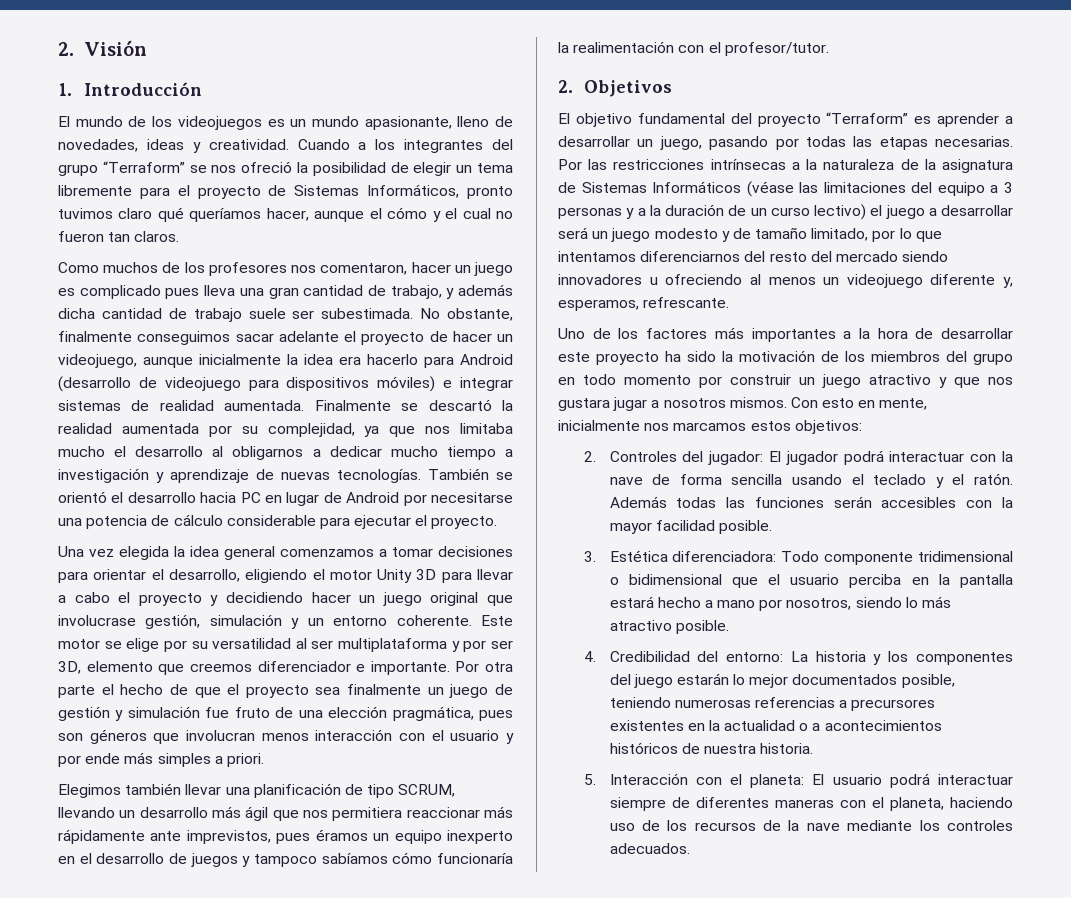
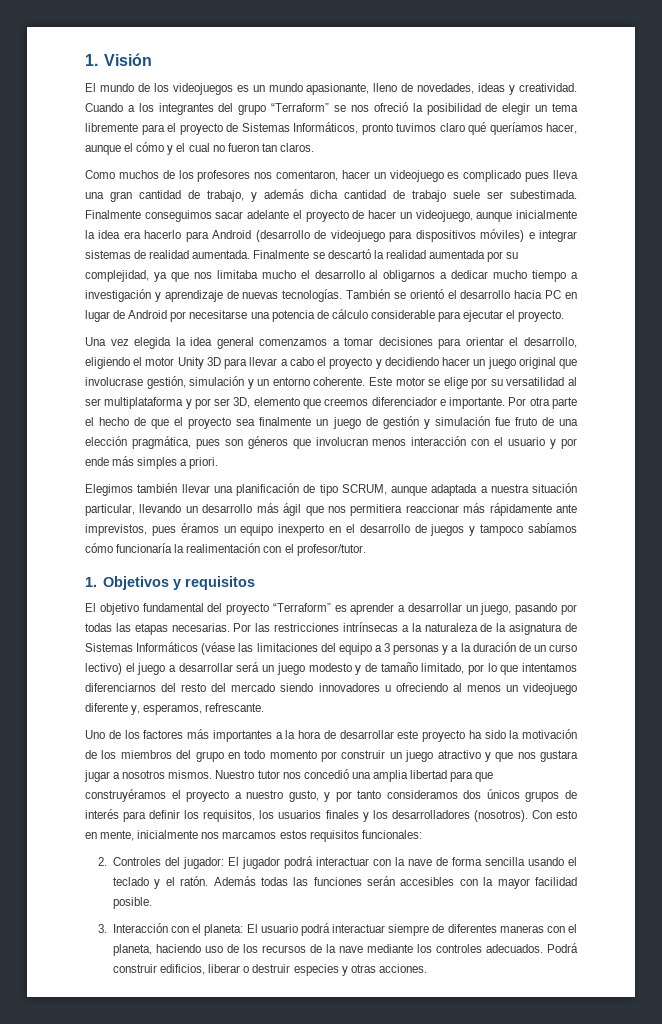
- 2. Visión
+ 1. Visión
- 1. Introducción
- Como muchos de los profesores nos comentaron, hacer un juego es complicado pues lleva una gran cantidad de trabajo, y además dicha cantidad de trabajo suele ser subestimada.
+ Como muchos de los profesores nos comentaron, hacer un videojuego es complicado pues lleva una gran cantidad de trabajo, y además dicha cantidad de trabajo suele ser subestimada.
- No obstante, finalmente conseguimos sacar adelante el proyecto de hacer un videojuego, aunque inicialmente la idea era hacerlo para Android (desarrollo de videojuego para dispositivos móviles) e integrar sistemas de realidad aumentada.
+ Finalmente conseguimos sacar adelante el proyecto de hacer un videojuego, aunque inicialmente la idea era hacerlo para Android (desarrollo de videojuego para dispositivos móviles) e integrar sistemas de realidad aumentada.
- Elegimos también llevar una planificación de tipo SCRUM, llevando un desarrollo más ágil que nos permitiera reaccionar más rápidamente ante imprevistos, pues éramos un equipo inexperto en el desarrollo de juegos y tampoco sabíamos cómo funcionaría la realimentación con el profesor/tutor.
+ Elegimos también llevar una planificación de tipo SCRUM, aunque adaptada a nuestra situación particular, llevando un desarrollo más ágil que nos permitiera reaccionar más rápidamente ante imprevistos, pues éramos un equipo inexperto en el desarrollo de juegos y tampoco sabíamos cómo funcionaría la realimentación con el profesor/tutor.
- 2. Objetivos
+ 1. Objetivos y requisitos
+ Nuestro tutor nos concedió una amplia libertad para que construyéramos el proyecto a nuestro gusto, y por tanto consideramos dos únicos grupos de interés para definir los requisitos, los usuarios finales y los desarrolladores (nosotros).
- Con esto en mente, inicialmente nos marcamos estos objetivos:
+ Con esto en mente, inicialmente nos marcamos estos requisitos funcionales:
- 3. Estética diferenciadora: Todo componente tridimensional o bidimensional que el usuario perciba en la pantalla estará hecho a mano por nosotros, siendo lo más atractivo posible.
- 4. Credibilidad del entorno: La historia y los componentes del juego estarán lo mejor documentados posible, teniendo numerosas referencias a precursores existentes en la actualidad o a acontecimientos históricos de nuestra historia.
- 5. Interacción con el planeta: El usuario podrá interactuar siempre de diferentes maneras con el planeta, haciendo uso de los recursos de la nave mediante los controles adecuados.
+ 3. Interacción con el planeta: El usuario podrá interactuar siempre de diferentes maneras con el planeta, haciendo uso de los recursos de la nave mediante los controles adecuados.
+ Podrá construir edificios, liberar o destruir especies y otras acciones.

